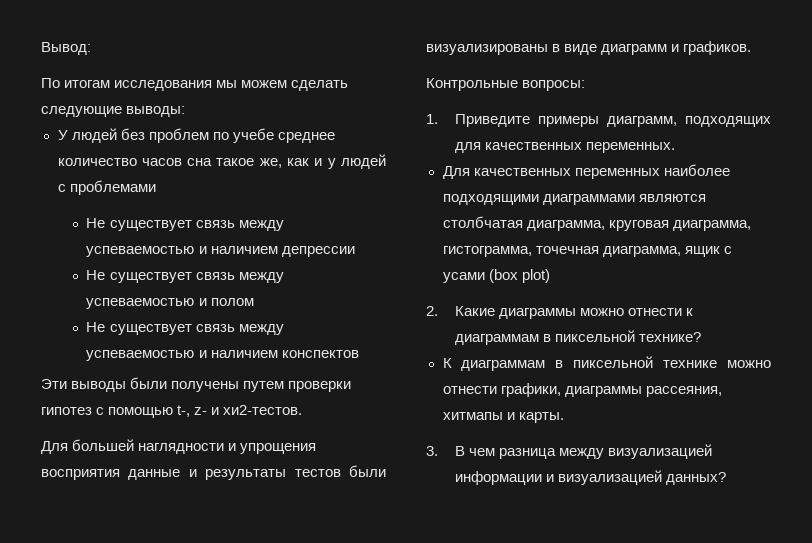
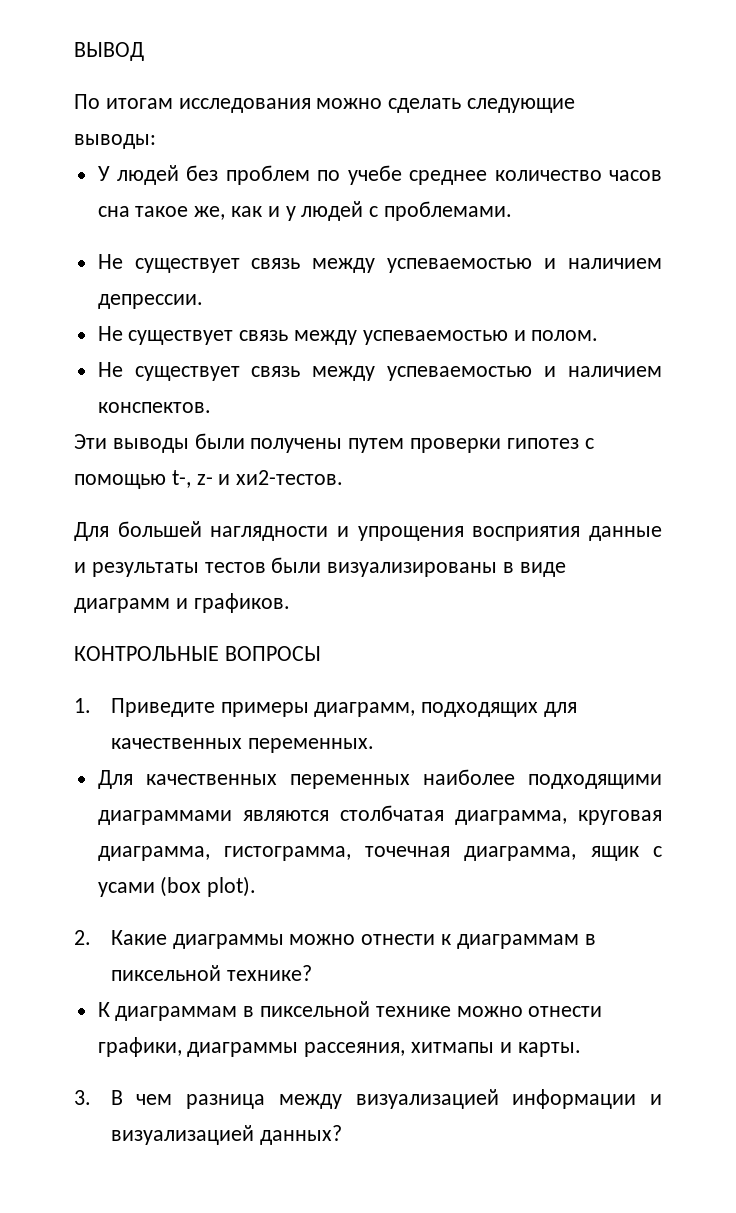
- Вывод:
+ ВЫВОД
- По итогам исследования мы можем сделать следующие выводы:
+ По итогам исследования можно сделать следующие выводы:
- У людей без проблем по учебе среднее количество часов сна такое же, как и у людей с проблемами
- Не существует связь между успеваемостью и наличием депрессии
- Не существует связь между успеваемостью и полом
- Не существует связь между успеваемостью и наличием конспектов
+ У людей без проблем по учебе среднее количество часов сна такое же, как и у людей с проблемами.
+ Не существует связь между успеваемостью и наличием депрессии.
+ Не существует связь между успеваемостью и полом.
+ Не существует связь между успеваемостью и наличием конспектов.
- Контрольные вопросы:
+ КОНТРОЛЬНЫЕ ВОПРОСЫ
- Для качественных переменных наиболее подходящими диаграммами являются столбчатая диаграмма, круговая диаграмма, гистограмма, точечная диаграмма, ящик с усами (box plot)
+ Для качественных переменных наиболее подходящими диаграммами являются столбчатая диаграмма, круговая диаграмма, гистограмма, точечная диаграмма, ящик с усами (box plot).

